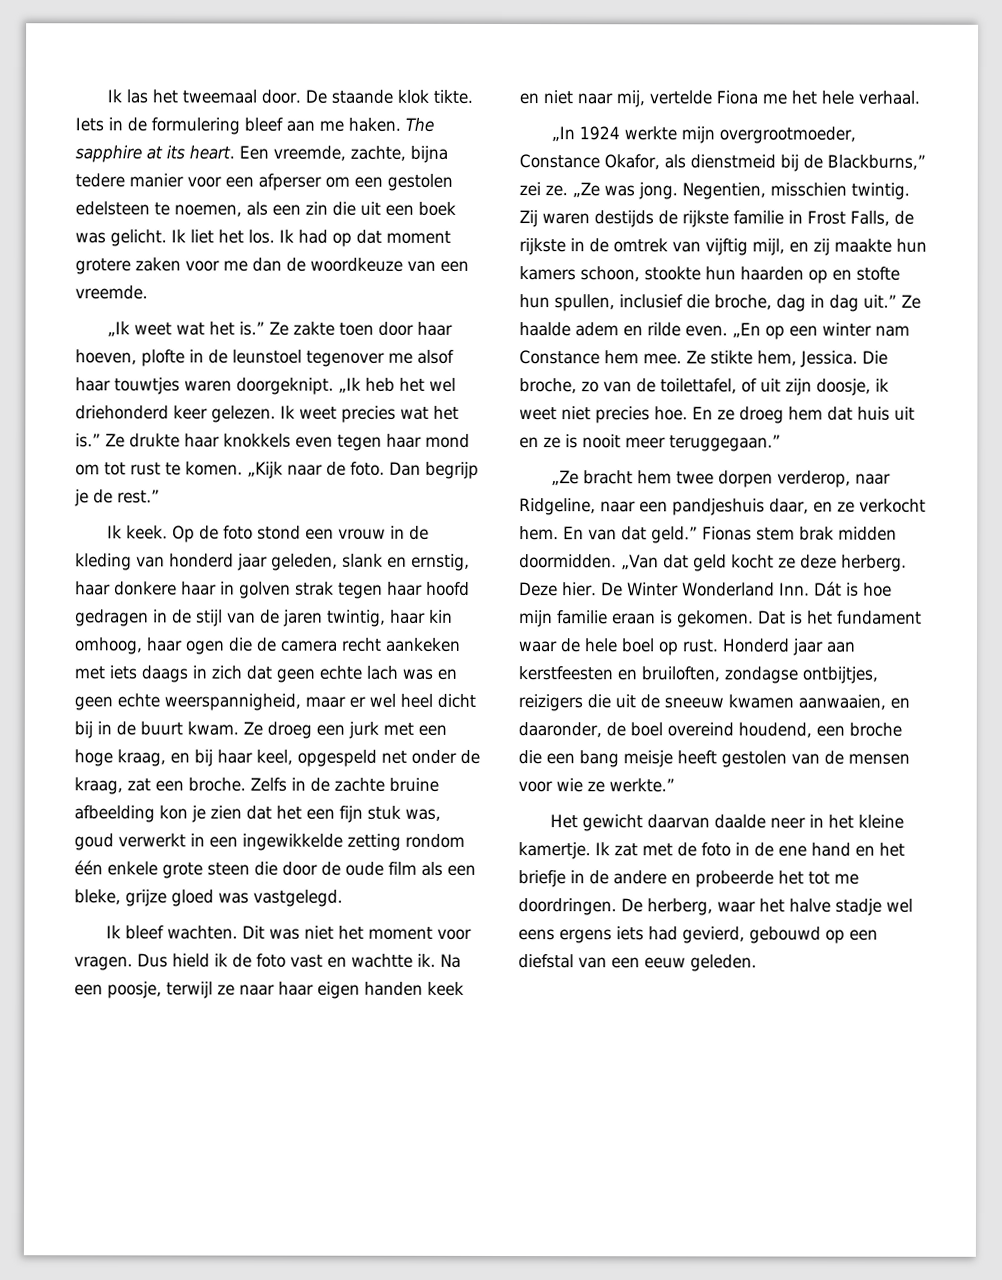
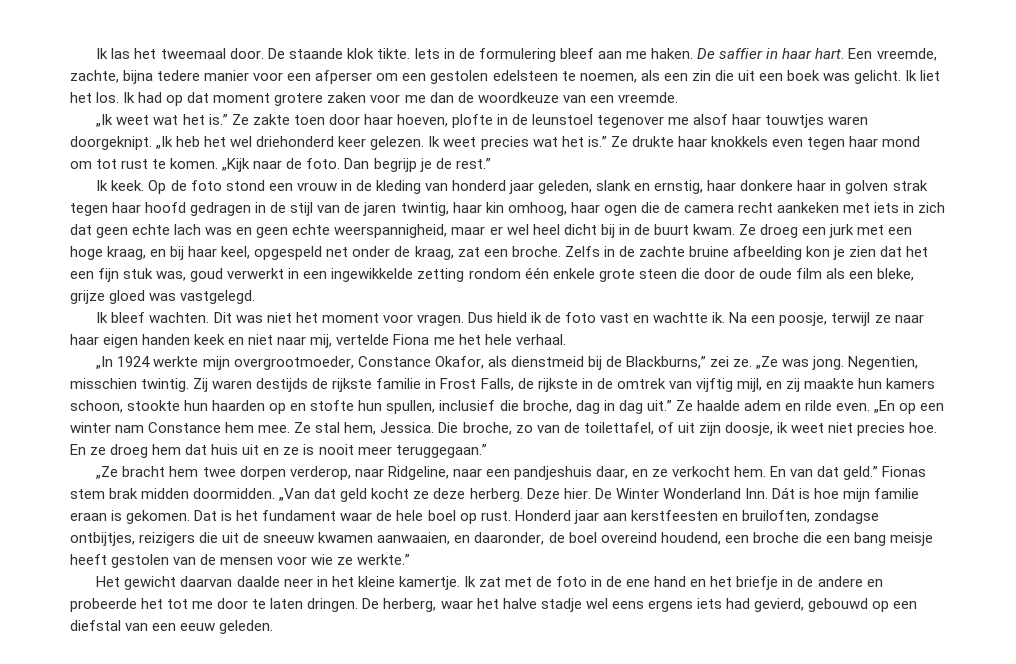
- The sapphire at its heart.
+ De saffier in haar hart.
- Op de foto stond een vrouw in de kleding van honderd jaar geleden, slank en ernstig, haar donkere haar in golven strak tegen haar hoofd gedragen in de stijl van de jaren twintig, haar kin omhoog, haar ogen die de camera recht aankeken met iets daags in zich dat geen echte lach was en geen echte weerspannigheid, maar er wel heel dicht bij in de buurt kwam.
+ Op de foto stond een vrouw in de kleding van honderd jaar geleden, slank en ernstig, haar donkere haar in golven strak tegen haar hoofd gedragen in de stijl van de jaren twintig, haar kin omhoog, haar ogen die de camera recht aankeken met iets in zich dat geen echte lach was en geen echte weerspannigheid, maar er wel heel dicht bij in de buurt kwam.
- Ze stikte hem, Jessica.
+ Ze stal hem, Jessica.
- Ik zat met de foto in de ene hand en het briefje in de andere en probeerde het tot me doordringen.
+ Ik zat met de foto in de ene hand en het briefje in de andere en probeerde het tot me door te laten dringen.

